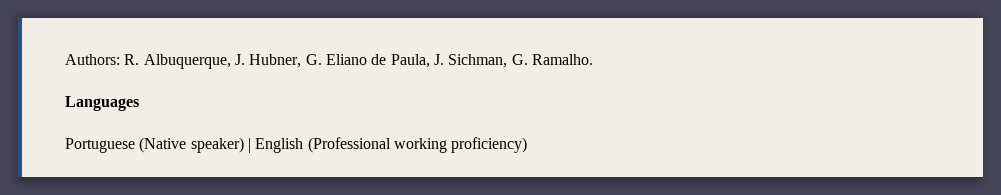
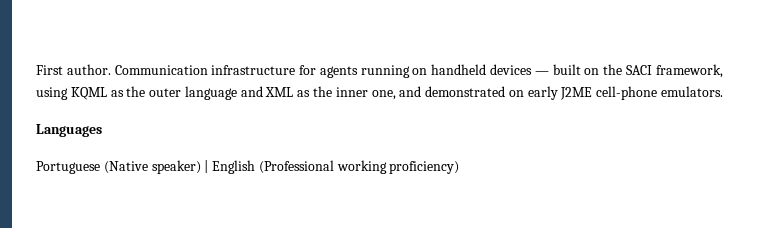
- Authors: R. Albuquerque, J. Hubner, G. Eliano de Paula, J. Sichman, G. Ramalho.
+ First author. Communication infrastructure for agents running on handheld devices — built on the SACI framework, using KQML as the outer language and XML as the inner one, and demonstrated on early J2ME cell-phone emulators.

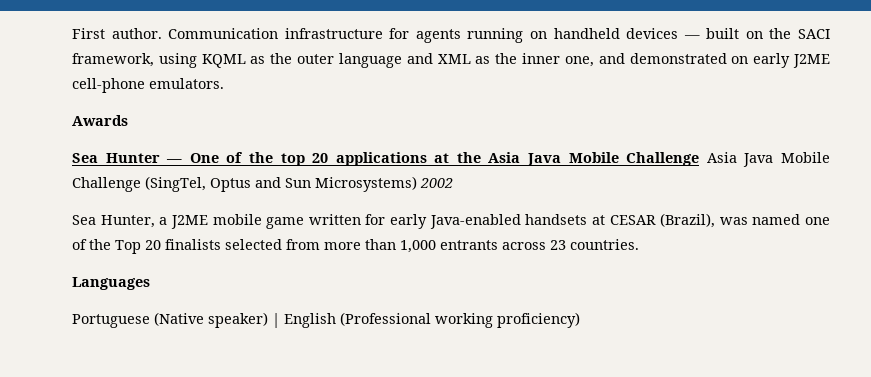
+ Awards
+ Sea Hunter — One of the top 20 applications at the Asia Java Mobile Challenge Asia Java Mobile Challenge (SingTel, Optus and Sun Microsystems) 2002
+ Sea Hunter, a J2ME mobile game written for early Java-enabled handsets at CESAR (Brazil), was named one of the Top 20 finalists selected from more than 1,000 entrants across 23 countries.

